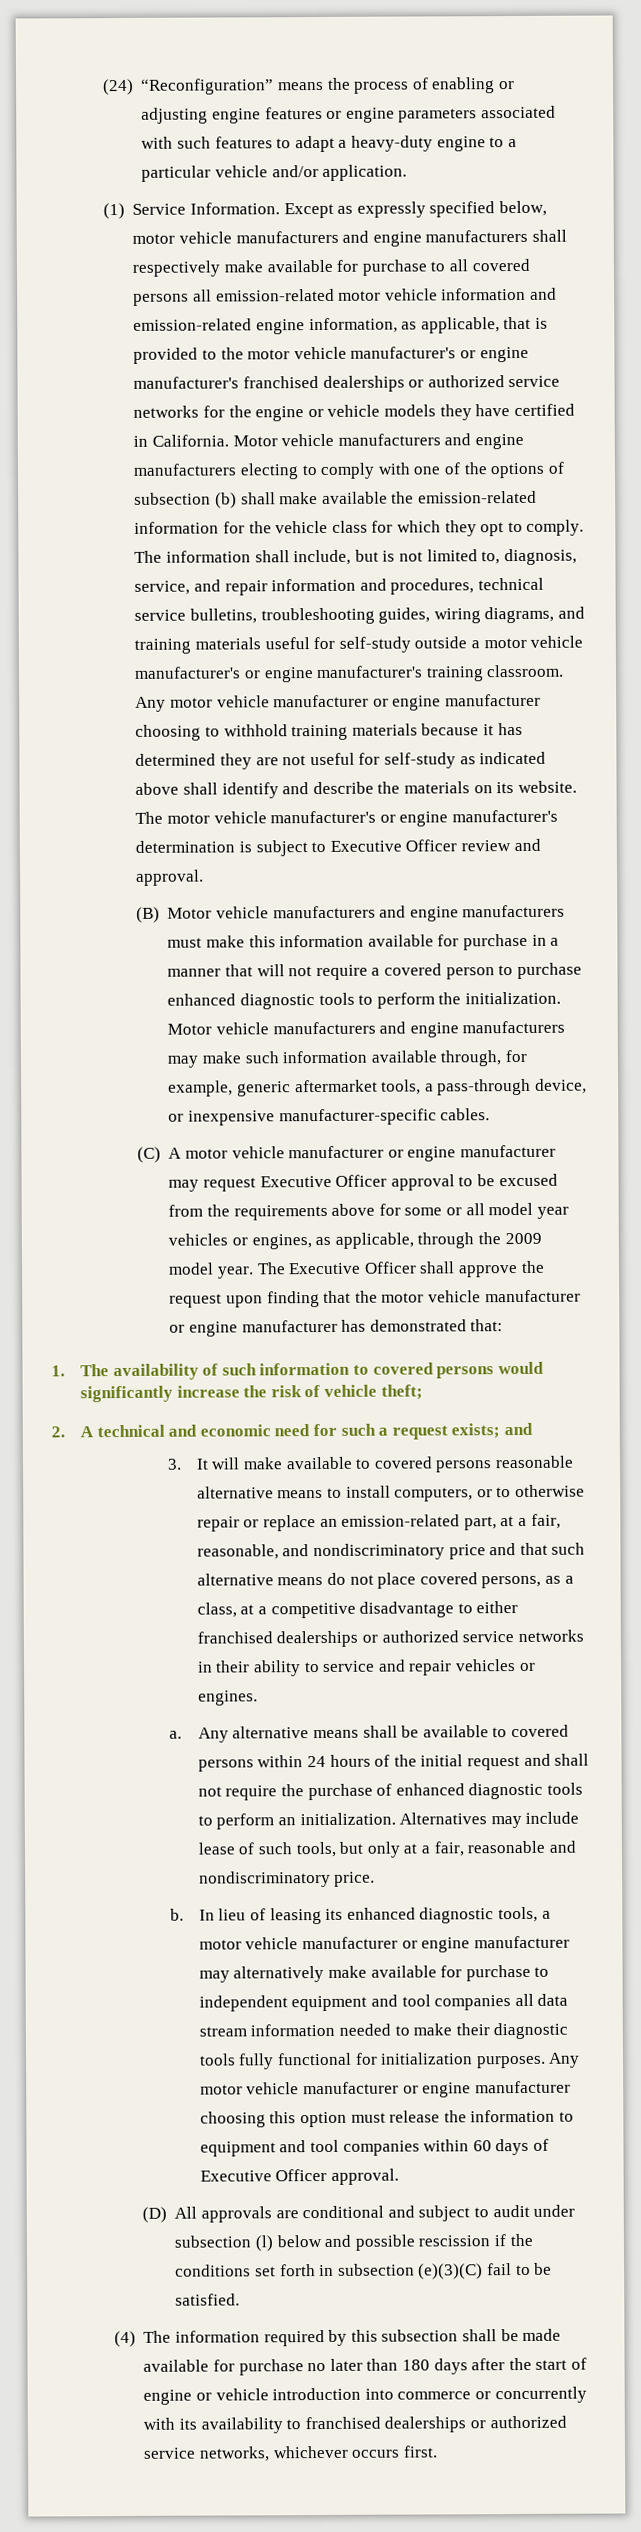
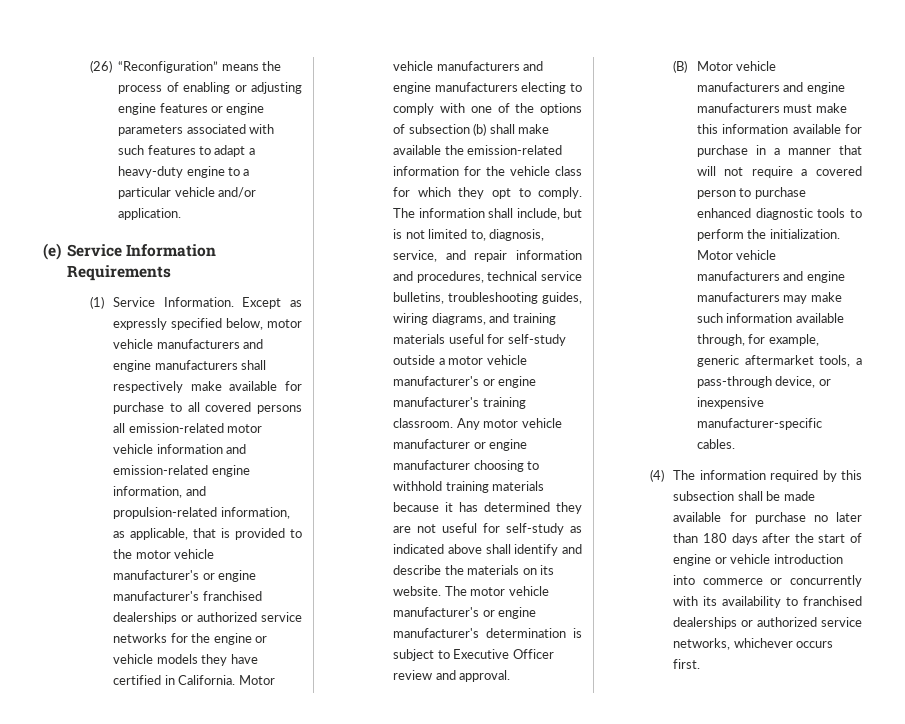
- (24) “Reconfiguration” means the process of enabling or adjusting engine features or engine parameters associated with such features to adapt a heavy-duty engine to a particular vehicle and/or application.
+ (26) “Reconfiguration” means the process of enabling or adjusting engine features or engine parameters associated with such features to adapt a heavy-duty engine to a particular vehicle and/or application.
+ (e) Service Information Requirements
- Except as expressly specified below, motor vehicle manufacturers and engine manufacturers shall respectively make available for purchase to all covered persons all emission-related motor vehicle information and emission-related engine information, as applicable, that is provided to the motor vehicle manufacturer's or engine manufacturer's franchised dealerships or authorized service networks for the engine or vehicle models they have certified in California.
+ Except as expressly specified below, motor vehicle manufacturers and engine manufacturers shall respectively make available for purchase to all covered persons all emission-related motor vehicle information and emission-related engine information, and propulsion-related information, as applicable, that is provided to the motor vehicle manufacturer's or engine manufacturer's franchised dealerships or authorized service networks for the engine or vehicle models they have certified in California.
- (C) A motor vehicle manufacturer or engine manufacturer may request Executive Officer approval to be excused from the requirements above for some or all model year vehicles or engines, as applicable, through the 2009 model year. The Executive Officer shall approve the request upon finding that the motor vehicle manufacturer or engine manufacturer has demonstrated that:
- 1. The availability of such information to covered persons would significantly increase the risk of vehicle theft;
- 2. A technical and economic need for such a request exists; and
- 3. It will make available to covered persons reasonable alternative means to install computers, or to otherwise repair or replace an emission-related part, at a fair, reasonable, and nondiscriminatory price and that such alternative means do not place covered persons, as a class, at a competitive disadvantage to either franchised dealerships or authorized service networks in their ability to service and repair vehicles or engines.
- a. Any alternative means shall be available to covered persons within 24 hours of the initial request and shall not require the purchase of enhanced diagnostic tools to perform an initialization. Alternatives may include lease of such tools, but only at a fair, reasonable and nondiscriminatory price.
- b. In lieu of leasing its enhanced diagnostic tools, a motor vehicle manufacturer or engine manufacturer may alternatively make available for purchase to independent equipment and tool companies all data stream information needed to make their diagnostic tools fully functional for initialization purposes. Any motor vehicle manufacturer or engine manufacturer choosing this option must release the information to equipment and tool companies within 60 days of Executive Officer approval.
- (D) All approvals are conditional and subject to audit under subsection (l) below and possible rescission if the conditions set forth in subsection (e)(3)(C) fail to be satisfied.

